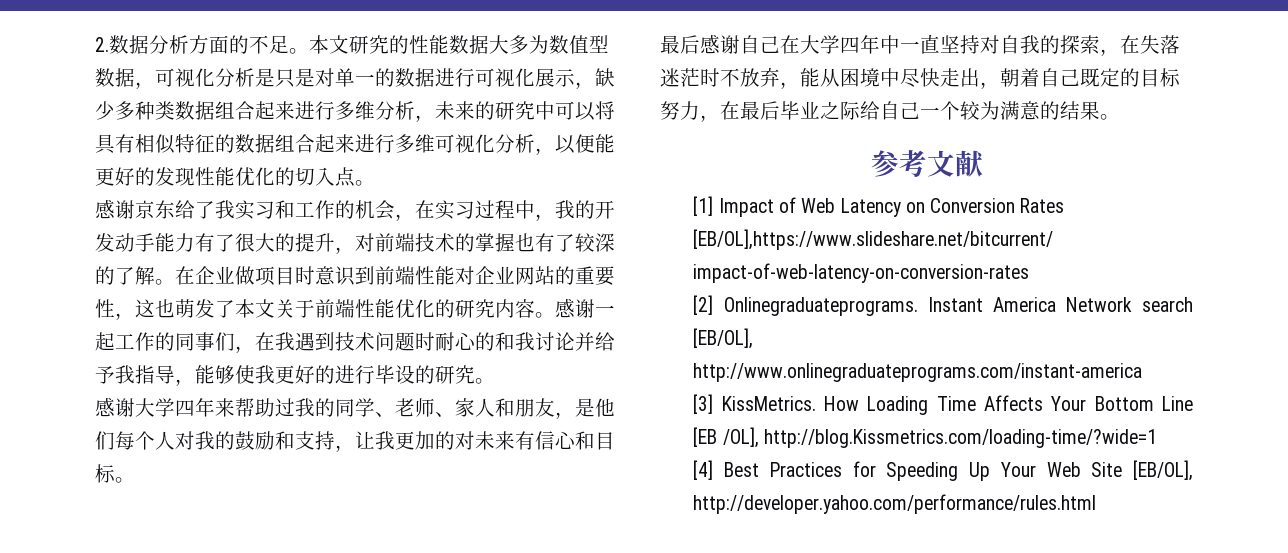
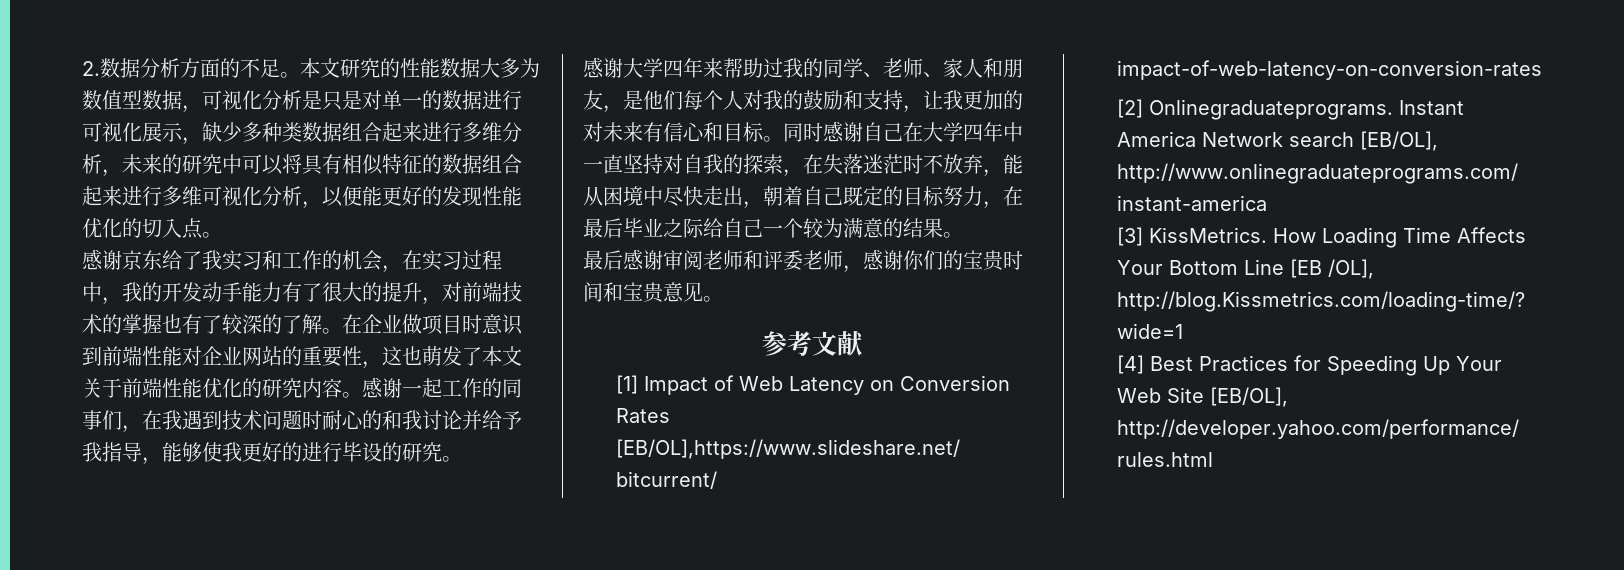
- 感谢大学四年来帮助过我的同学、老师、家人和朋友，是他们每个人对我的鼓励和支持，让我更加的对未来有信心和目标。
- 最后感谢自己在大学四年中一直坚持对自我的探索，在失落迷茫时不放弃，能从困境中尽快走出，朝着自己既定的目标努力，在最后毕业之际给自己一个较为满意的结果。
+ 感谢大学四年来帮助过我的同学、老师、家人和朋友，是他们每个人对我的鼓励和支持，让我更加的对未来有信心和目标。同时感谢自己在大学四年中一直坚持对自我的探索，在失落迷茫时不放弃，能从困境中尽快走出，朝着自己既定的目标努力，在最后毕业之际给自己一个较为满意的结果。
+ 最后感谢审阅老师和评委老师，感谢你们的宝贵时间和宝贵意见。

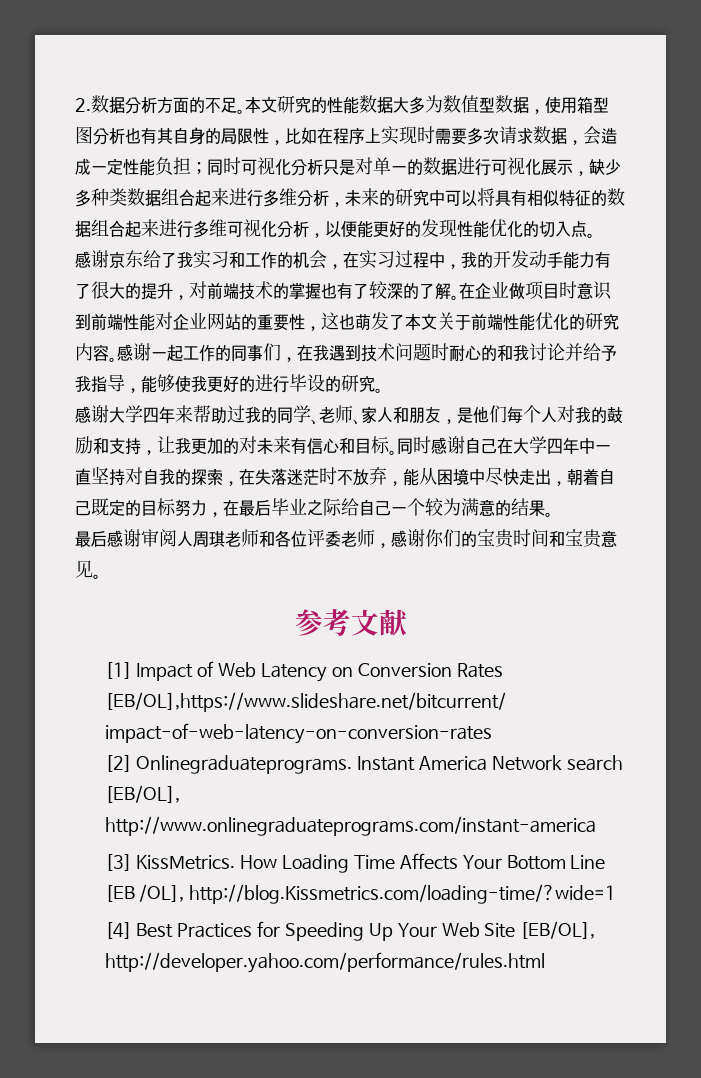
- 本文研究的性能数据大多为数值型数据，可视化分析是只是对单一的数据进行可视化展示，缺少多种类数据组合起来进行多维分析，未来的研究中可以将具有相似特征的数据组合起来进行多维可视化分析，以便能更好的发现性能优化的切入点。
+ 本文研究的性能数据大多为数值型数据，使用箱型图分析也有其自身的局限性，比如在程序上实现时需要多次请求数据，会造成一定性能负担；同时可视化分析只是对单一的数据进行可视化展示，缺少多种类数据组合起来进行多维分析，未来的研究中可以将具有相似特征的数据组合起来进行多维可视化分析，以便能更好的发现性能优化的切入点。
- 最后感谢审阅老师和评委老师，感谢你们的宝贵时间和宝贵意见。
+ 最后感谢审阅人周琪老师和各位评委老师，感谢你们的宝贵时间和宝贵意见。

